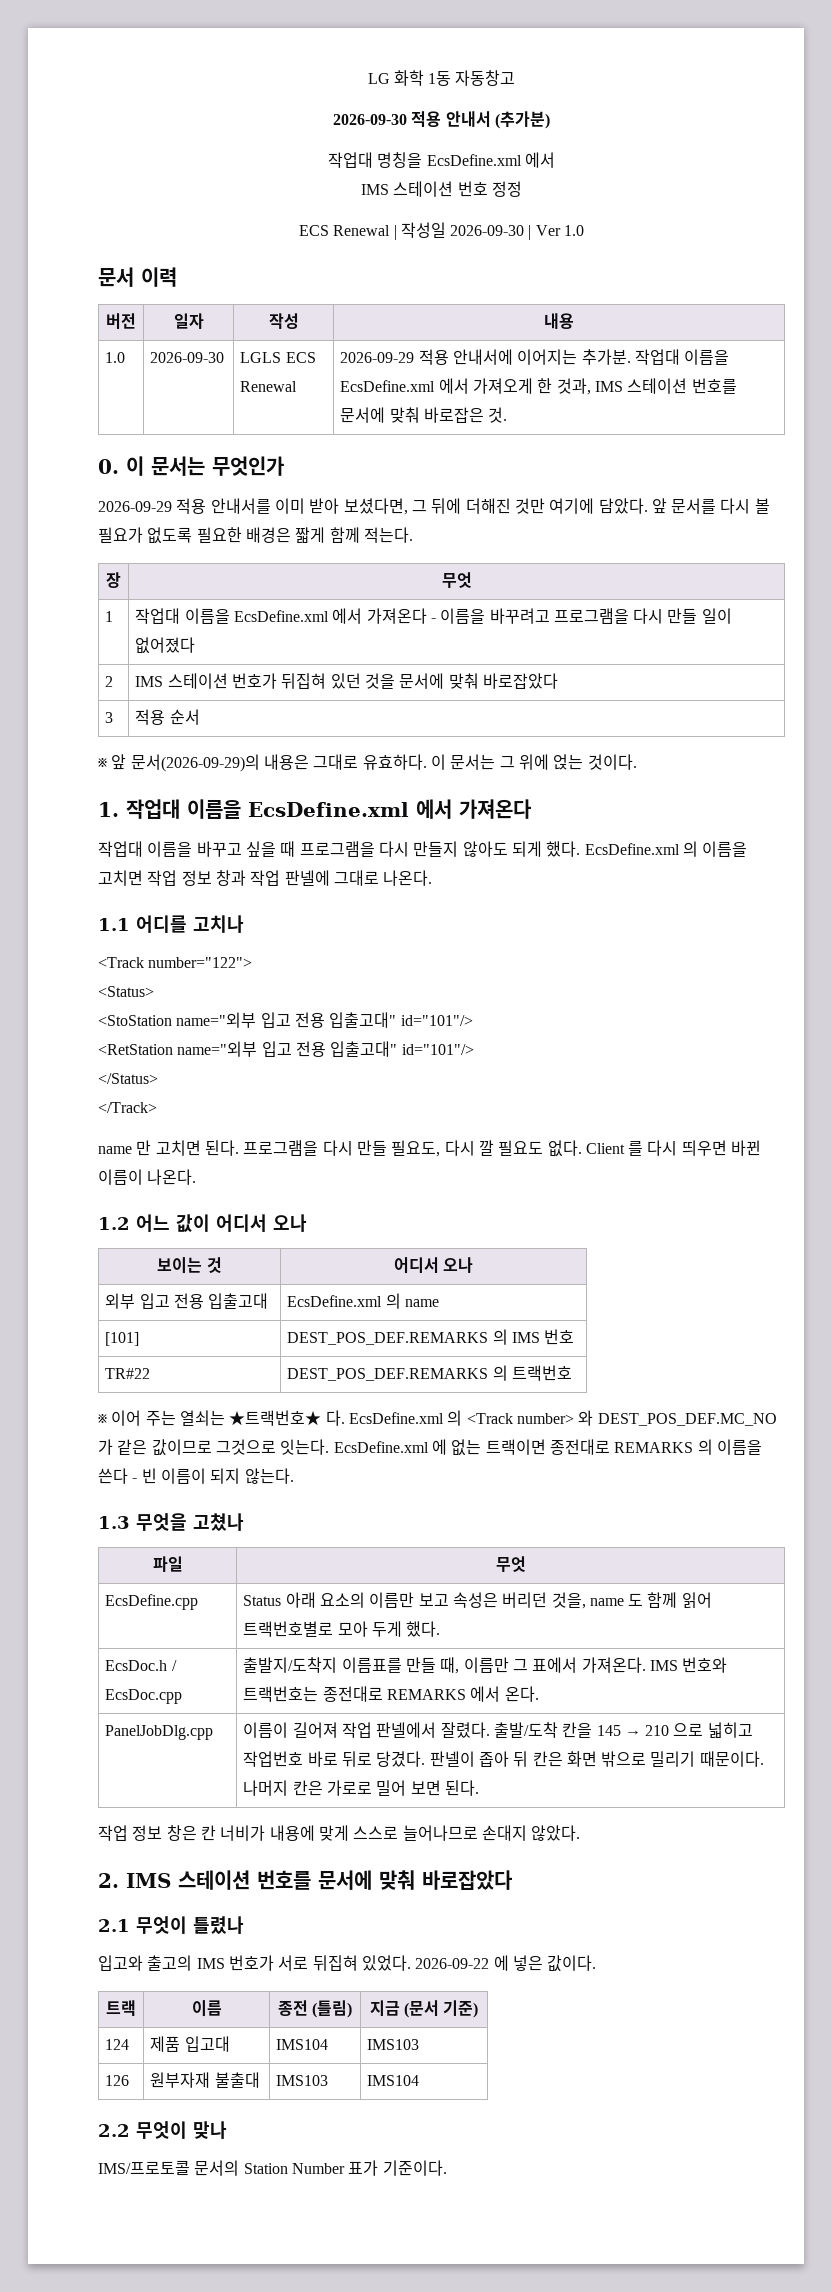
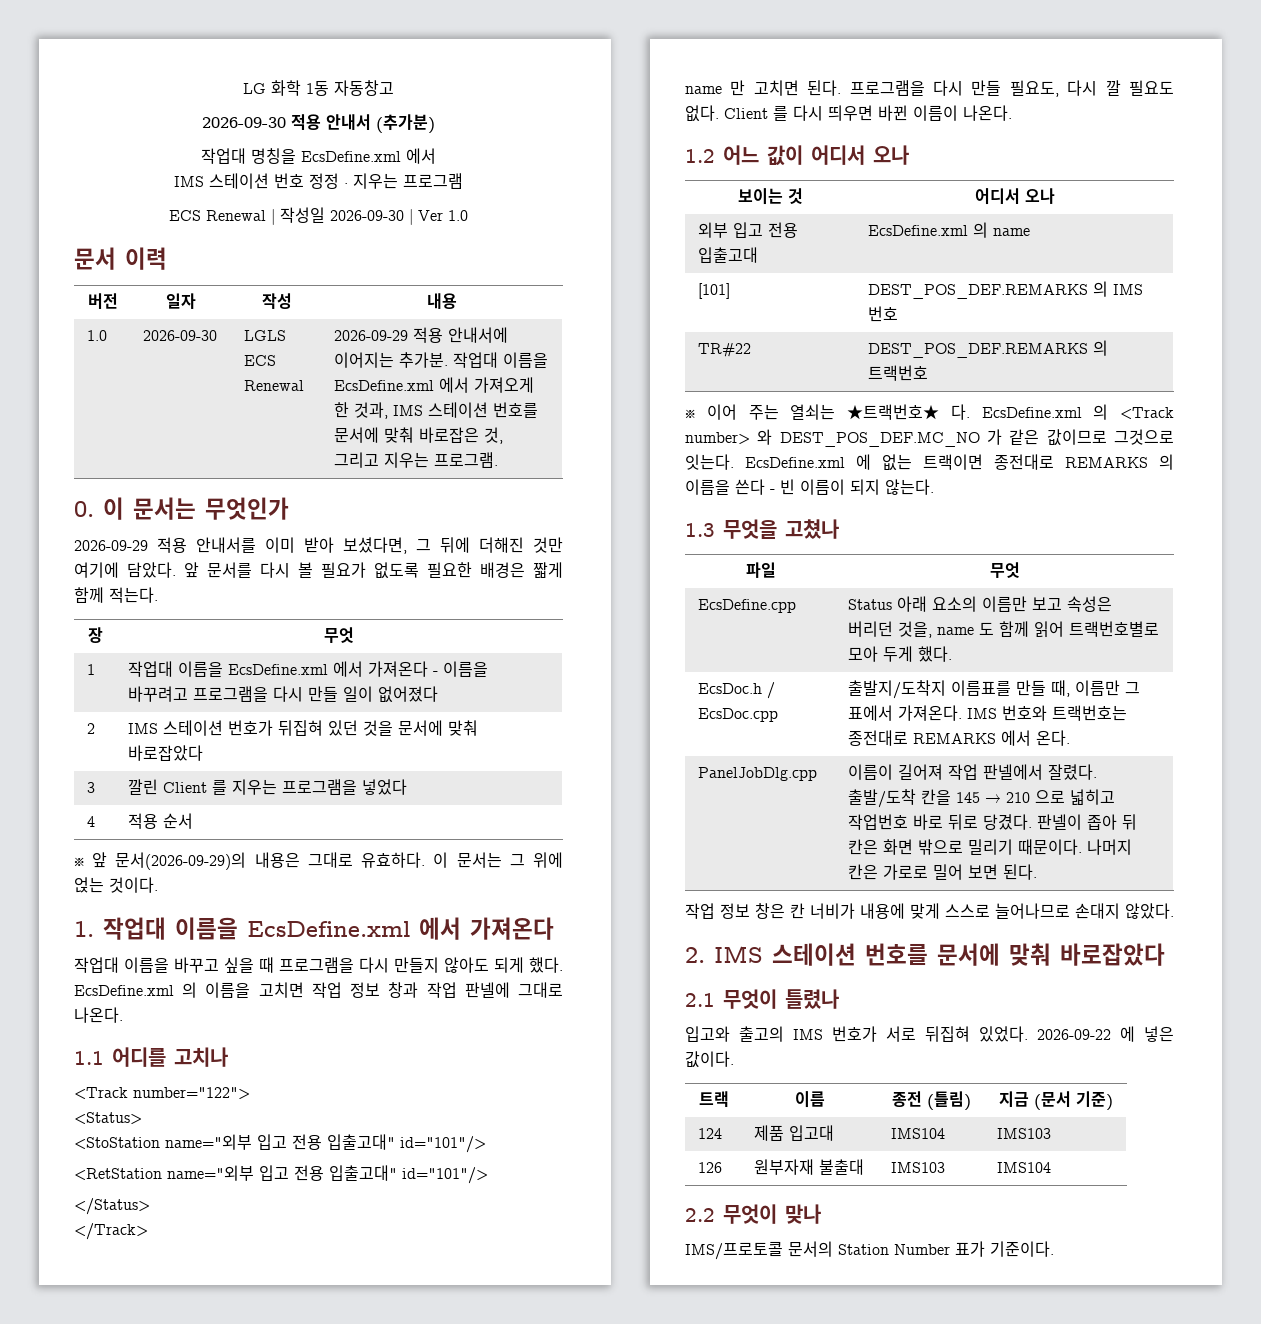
- IMS 스테이션 번호 정정
+ IMS 스테이션 번호 정정 · 지우는 프로그램
- 1.0 | 2026-09-30 | LGLS ECS Renewal | 2026-09-29 적용 안내서에 이어지는 추가분. 작업대 이름을 EcsDefine.xml 에서 가져오게 한 것과, IMS 스테이션 번호를 문서에 맞춰 바로잡은 것.
+ 1.0 | 2026-09-30 | LGLS ECS Renewal | 2026-09-29 적용 안내서에 이어지는 추가분. 작업대 이름을 EcsDefine.xml 에서 가져오게 한 것과, IMS 스테이션 번호를 문서에 맞춰 바로잡은 것, 그리고 지우는 프로그램.
- 3 | 적용 순서
+ 3 | 깔린 Client 를 지우는 프로그램을 넣었다
+ 4 | 적용 순서

